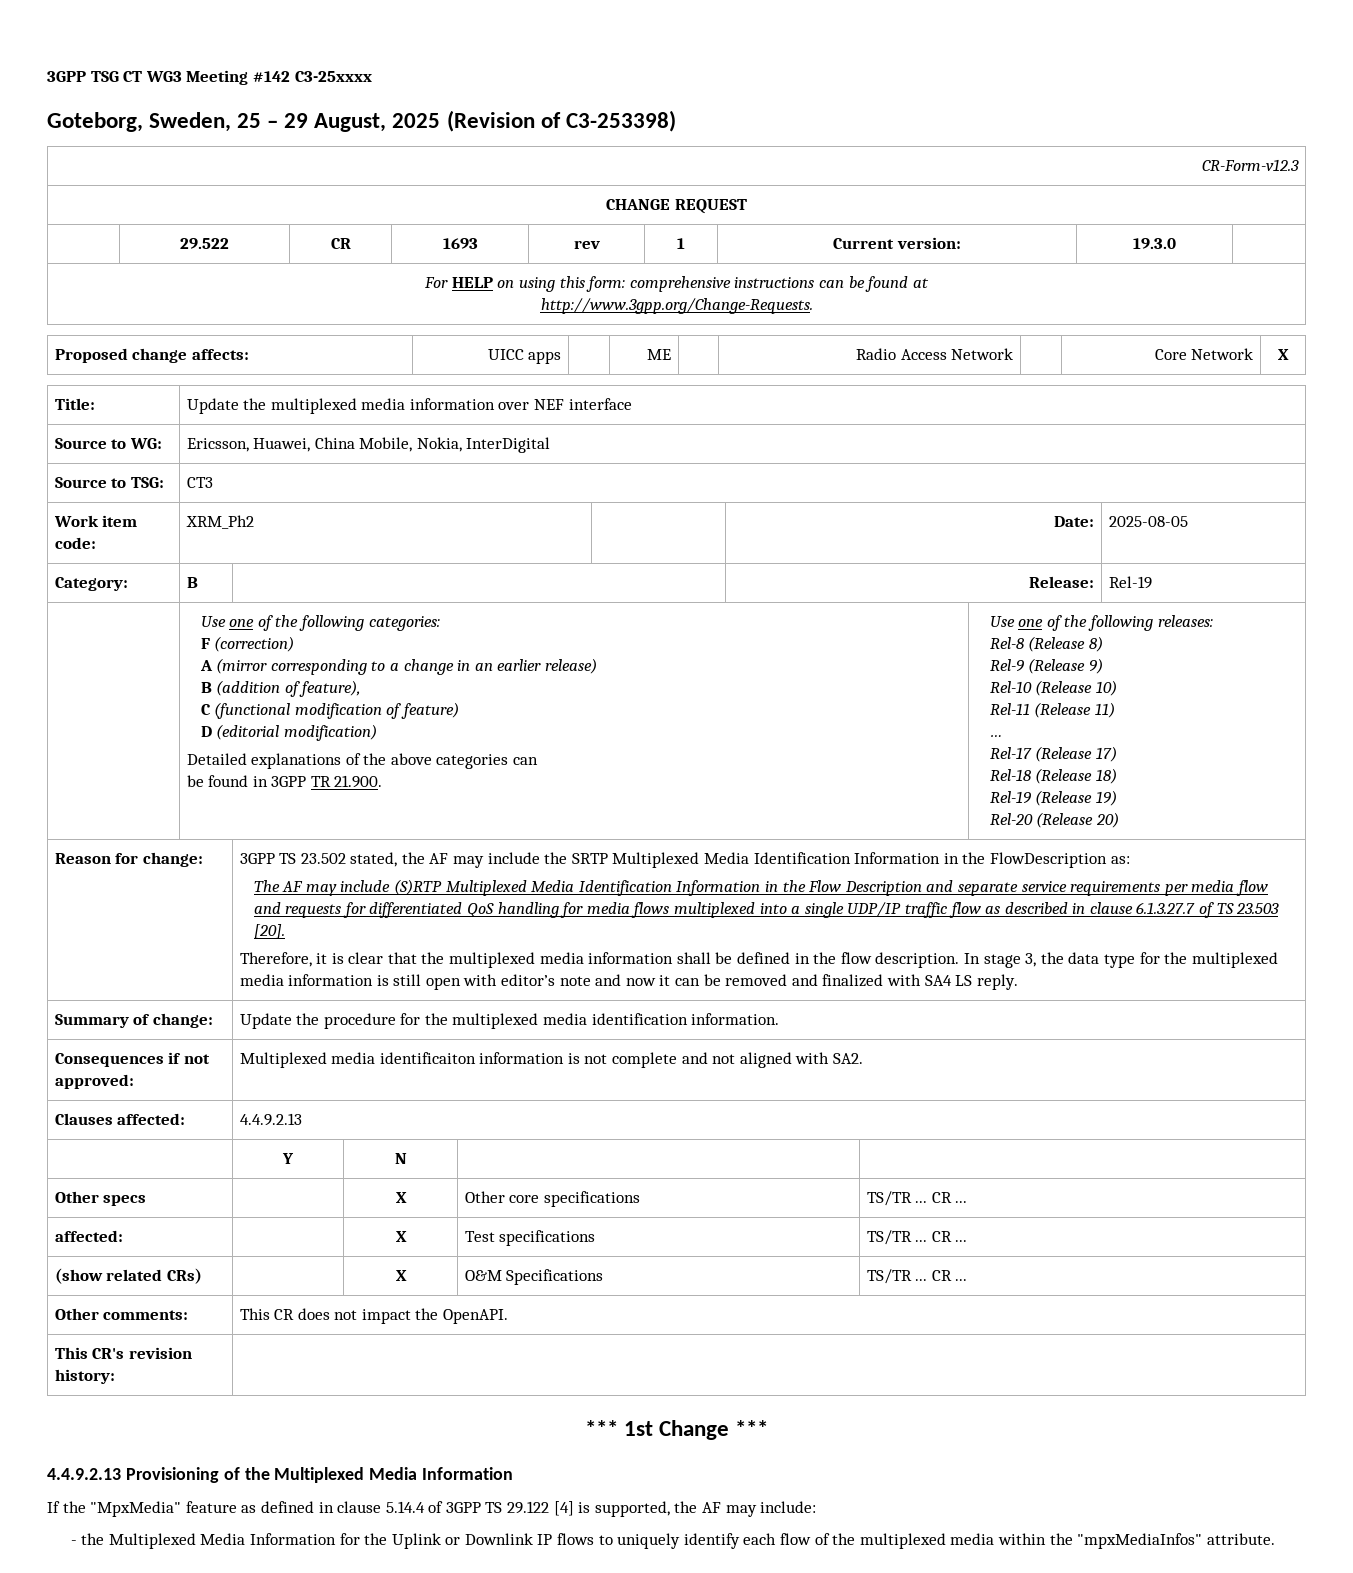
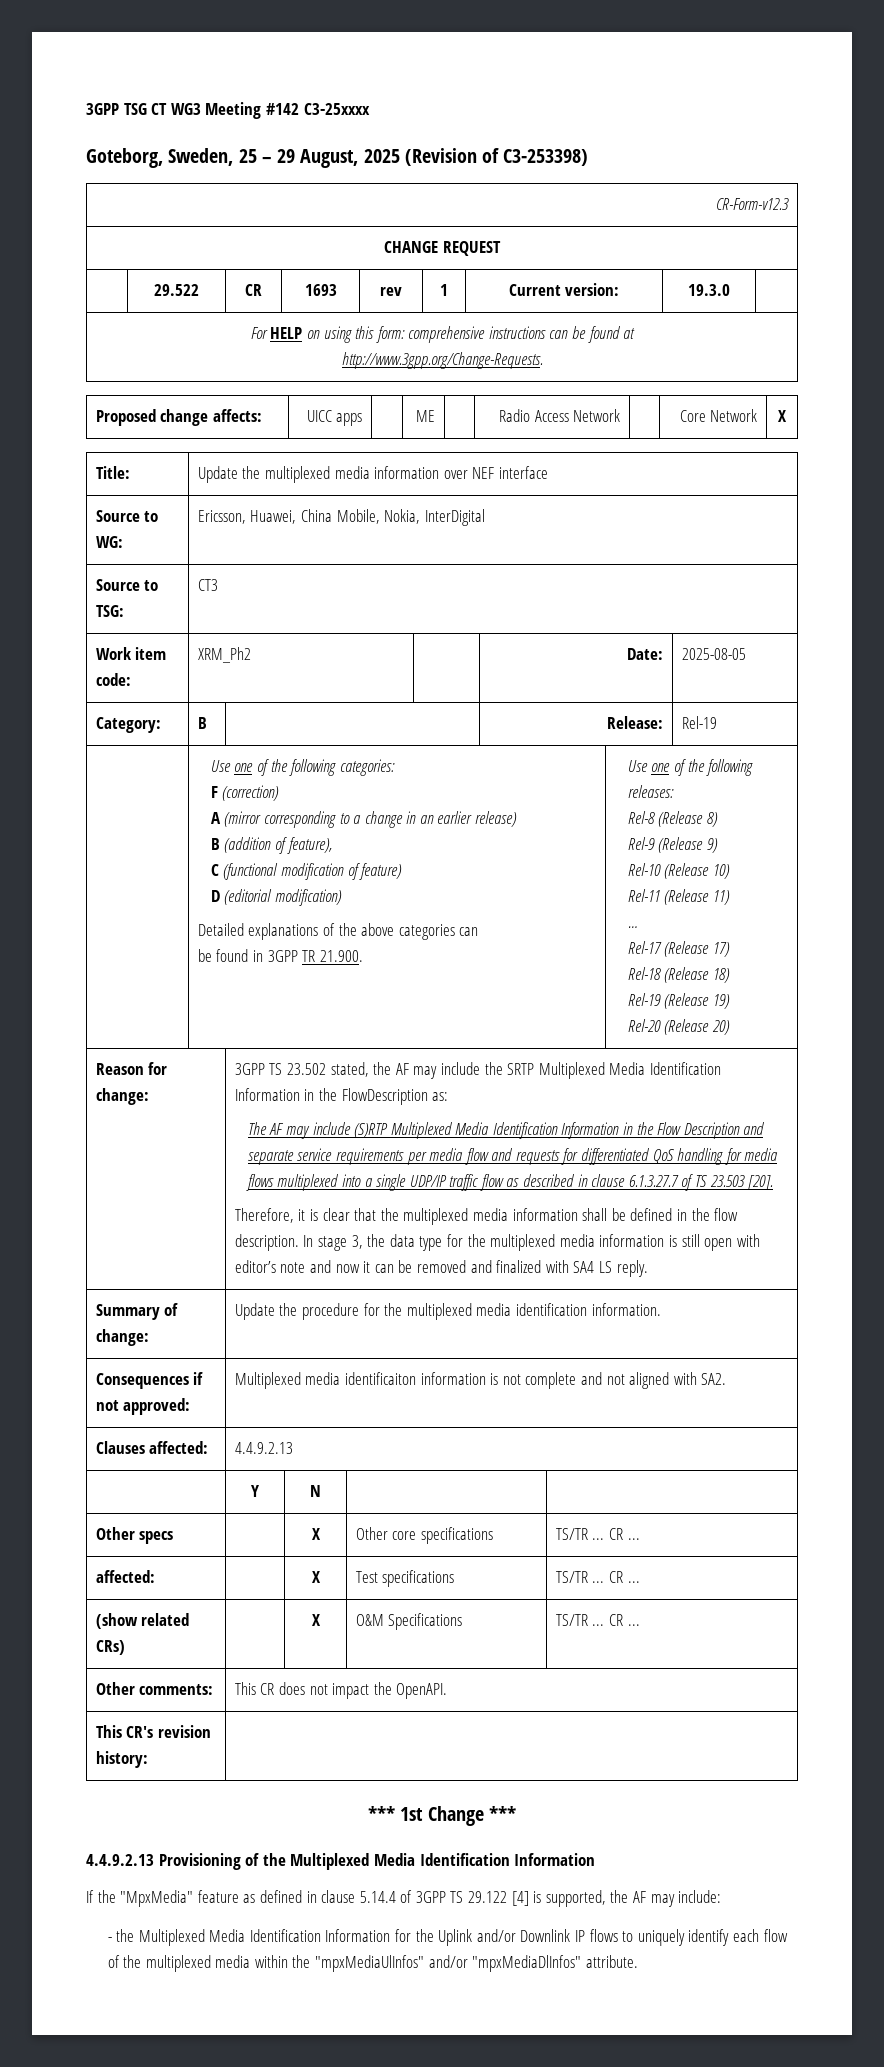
- 4.4.9.2.13 Provisioning of the Multiplexed Media Information
+ 4.4.9.2.13 Provisioning of the Multiplexed Media Identification Information
- - the Multiplexed Media Information for the Uplink or Downlink IP flows to uniquely identify each flow of the multiplexed media within the "mpxMediaInfos" attribute.
+ - the Multiplexed Media Identification Information for the Uplink and/or Downlink IP flows to uniquely identify each flow of the multiplexed media within the "mpxMediaUlInfos" and/or "mpxMediaDlInfos" attribute.

